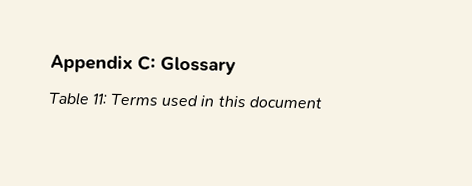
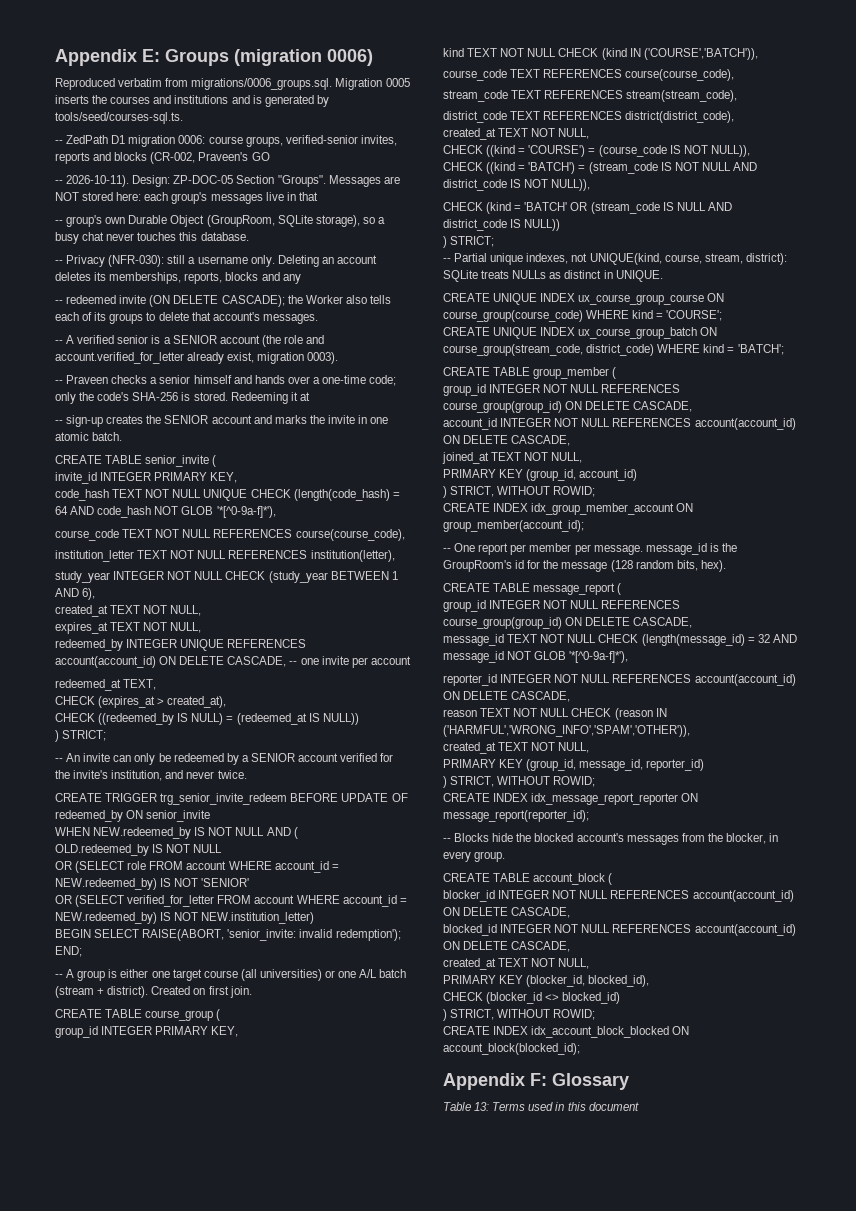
- Appendix C: Glossary
+ Appendix E: Groups (migration 0006)
+ Reproduced verbatim from migrations/0006_groups.sql. Migration 0005 inserts the courses and institutions and is generated by tools/seed/courses-sql.ts.
+ -- ZedPath D1 migration 0006: course groups, verified-senior invites, reports and blocks (CR-002, Praveen's GO
+ -- 2026-10-11). Design: ZP-DOC-05 Section "Groups". Messages are NOT stored here: each group's messages live in that
+ -- group's own Durable Object (GroupRoom, SQLite storage), so a busy chat never touches this database.
+ -- Privacy (NFR-030): still a username only. Deleting an account deletes its memberships, reports, blocks and any
+ -- redeemed invite (ON DELETE CASCADE); the Worker also tells each of its groups to delete that account's messages.
+ -- A verified senior is a SENIOR account (the role and account.verified_for_letter already exist, migration 0003).
+ -- Praveen checks a senior himself and hands over a one-time code; only the code's SHA-256 is stored. Redeeming it at
+ -- sign-up creates the SENIOR account and marks the invite in one atomic batch.
+ CREATE TABLE senior_invite (
+ invite_id INTEGER PRIMARY KEY,
+ code_hash TEXT NOT NULL UNIQUE CHECK (length(code_hash) = 64 AND code_hash NOT GLOB '*[^0-9a-f]*'),
+ course_code TEXT NOT NULL REFERENCES course(course_code),
+ institution_letter TEXT NOT NULL REFERENCES institution(letter),
+ study_year INTEGER NOT NULL CHECK (study_year BETWEEN 1 AND 6),
+ created_at TEXT NOT NULL,
+ expires_at TEXT NOT NULL,
+ redeemed_by INTEGER UNIQUE REFERENCES account(account_id) ON DELETE CASCADE, -- one invite per account
+ redeemed_at TEXT,
+ CHECK (expires_at > created_at),
+ CHECK ((redeemed_by IS NULL) = (redeemed_at IS NULL))
+ ) STRICT;
+ -- An invite can only be redeemed by a SENIOR account verified for the invite's institution, and never twice.
+ CREATE TRIGGER trg_senior_invite_redeem BEFORE UPDATE OF redeemed_by ON senior_invite
+ WHEN NEW.redeemed_by IS NOT NULL AND (
+ OLD.redeemed_by IS NOT NULL
+ OR (SELECT role FROM account WHERE account_id = NEW.redeemed_by) IS NOT 'SENIOR'
+ OR (SELECT verified_for_letter FROM account WHERE account_id = NEW.redeemed_by) IS NOT NEW.institution_letter)
+ BEGIN SELECT RAISE(ABORT, 'senior_invite: invalid redemption'); END;
+ -- A group is either one target course (all universities) or one A/L batch (stream + district). Created on first join.
+ CREATE TABLE course_group (
+ group_id INTEGER PRIMARY KEY,
+ kind TEXT NOT NULL CHECK (kind IN ('COURSE','BATCH')),
+ course_code TEXT REFERENCES course(course_code),
+ stream_code TEXT REFERENCES stream(stream_code),
+ district_code TEXT REFERENCES district(district_code),
+ created_at TEXT NOT NULL,
+ CHECK ((kind = 'COURSE') = (course_code IS NOT NULL)),
+ CHECK ((kind = 'BATCH') = (stream_code IS NOT NULL AND district_code IS NOT NULL)),
+ CHECK (kind = 'BATCH' OR (stream_code IS NULL AND district_code IS NULL))
+ ) STRICT;
+ -- Partial unique indexes, not UNIQUE(kind, course, stream, district): SQLite treats NULLs as distinct in UNIQUE.
+ CREATE UNIQUE INDEX ux_course_group_course ON course_group(course_code) WHERE kind = 'COURSE';
+ CREATE UNIQUE INDEX ux_course_group_batch ON course_group(stream_code, district_code) WHERE kind = 'BATCH';
+ CREATE TABLE group_member (
+ group_id INTEGER NOT NULL REFERENCES course_group(group_id) ON DELETE CASCADE,
+ account_id INTEGER NOT NULL REFERENCES account(account_id) ON DELETE CASCADE,
+ joined_at TEXT NOT NULL,
+ PRIMARY KEY (group_id, account_id)
+ ) STRICT, WITHOUT ROWID;
+ CREATE INDEX idx_group_member_account ON group_member(account_id);
+ -- One report per member per message. message_id is the GroupRoom's id for the message (128 random bits, hex).
+ CREATE TABLE message_report (
+ group_id INTEGER NOT NULL REFERENCES course_group(group_id) ON DELETE CASCADE,
+ message_id TEXT NOT NULL CHECK (length(message_id) = 32 AND message_id NOT GLOB '*[^0-9a-f]*'),
+ reporter_id INTEGER NOT NULL REFERENCES account(account_id) ON DELETE CASCADE,
+ reason TEXT NOT NULL CHECK (reason IN ('HARMFUL','WRONG_INFO','SPAM','OTHER')),
+ created_at TEXT NOT NULL,
+ PRIMARY KEY (group_id, message_id, reporter_id)
+ ) STRICT, WITHOUT ROWID;
+ CREATE INDEX idx_message_report_reporter ON message_report(reporter_id);
+ -- Blocks hide the blocked account's messages from the blocker, in every group.
+ CREATE TABLE account_block (
+ blocker_id INTEGER NOT NULL REFERENCES account(account_id) ON DELETE CASCADE,
+ blocked_id INTEGER NOT NULL REFERENCES account(account_id) ON DELETE CASCADE,
+ created_at TEXT NOT NULL,
+ PRIMARY KEY (blocker_id, blocked_id),
+ CHECK (blocker_id <> blocked_id)
+ ) STRICT, WITHOUT ROWID;
+ CREATE INDEX idx_account_block_blocked ON account_block(blocked_id);
+ Appendix F: Glossary
- Table 11: Terms used in this document
+ Table 13: Terms used in this document

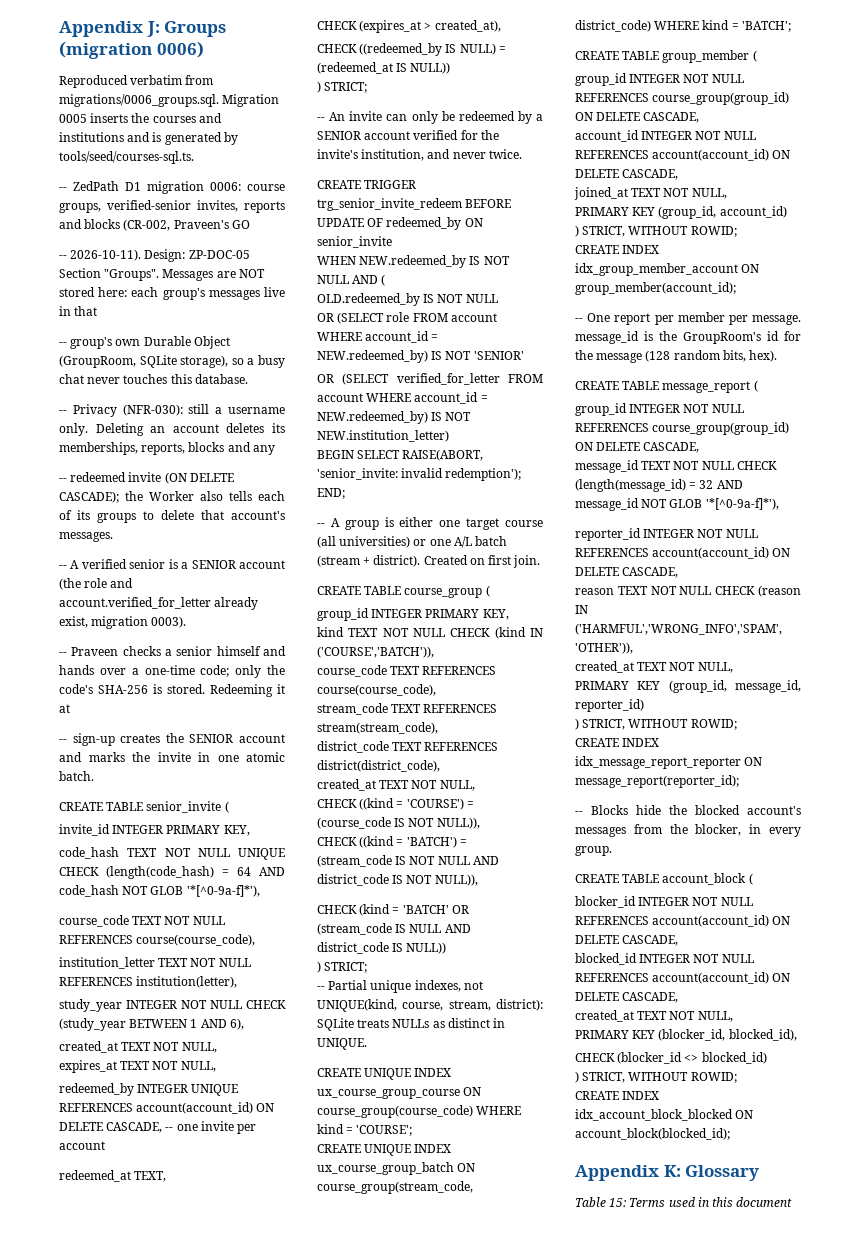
- Appendix E: Groups (migration 0006)
+ Appendix J: Groups (migration 0006)
- Appendix F: Glossary
+ Appendix K: Glossary
- Table 13: Terms used in this document
+ Table 15: Terms used in this document

